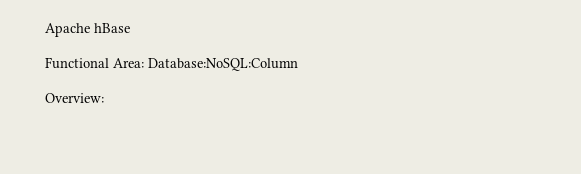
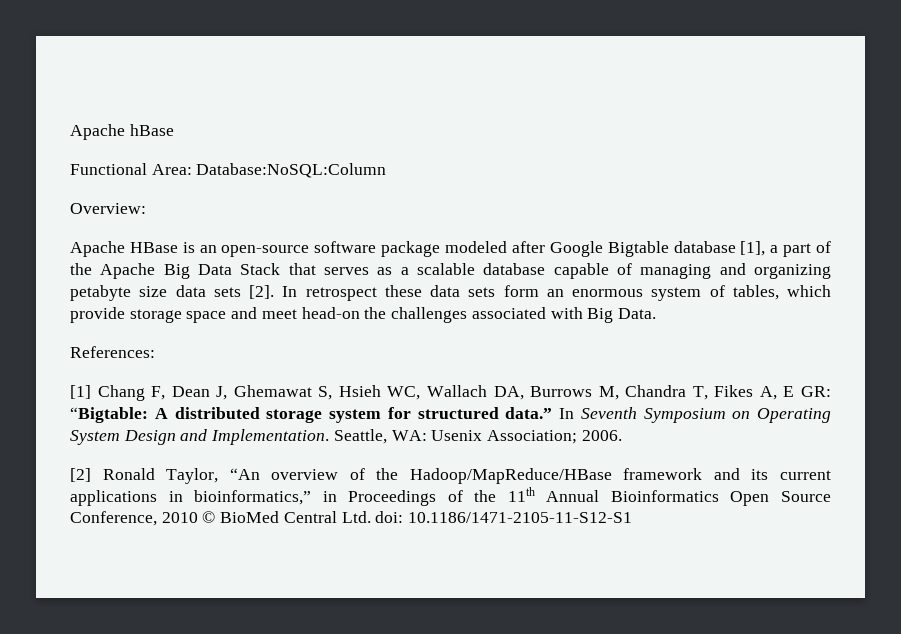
+ Apache HBase is an open-source software package modeled after Google Bigtable database [1], a part of the Apache Big Data Stack that serves as a scalable database capable of managing and organizing petabyte size data sets [2]. In retrospect these data sets form an enormous system of tables, which provide storage space and meet head-on the challenges associated with Big Data.
+ References:
+ [1] Chang F, Dean J, Ghemawat S, Hsieh WC, Wallach DA, Burrows M, Chandra T, Fikes A, E GR: “Bigtable: A distributed storage system for structured data.” In Seventh Symposium on Operating System Design and Implementation. Seattle, WA: Usenix Association; 2006.
+ [2] Ronald Taylor, “An overview of the Hadoop/MapReduce/HBase framework and its current applications in bioinformatics,” in Proceedings of the 11th Annual Bioinformatics Open Source Conference, 2010 © BioMed Central Ltd. doi: 10.1186/1471-2105-11-S12-S1

